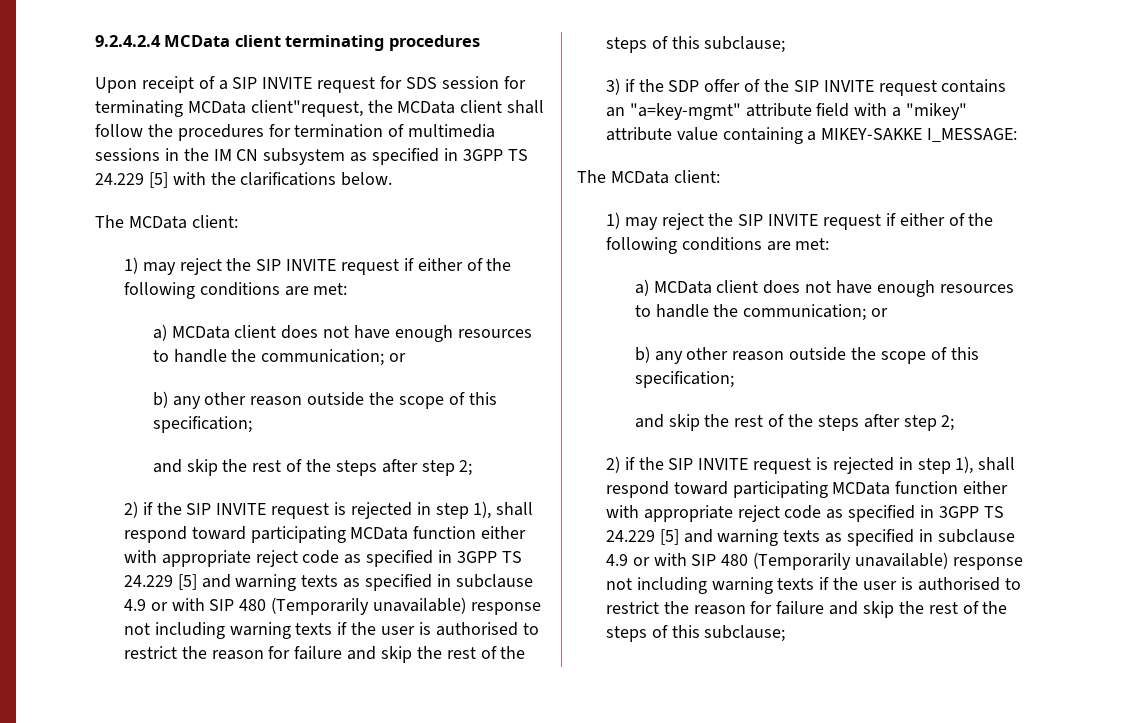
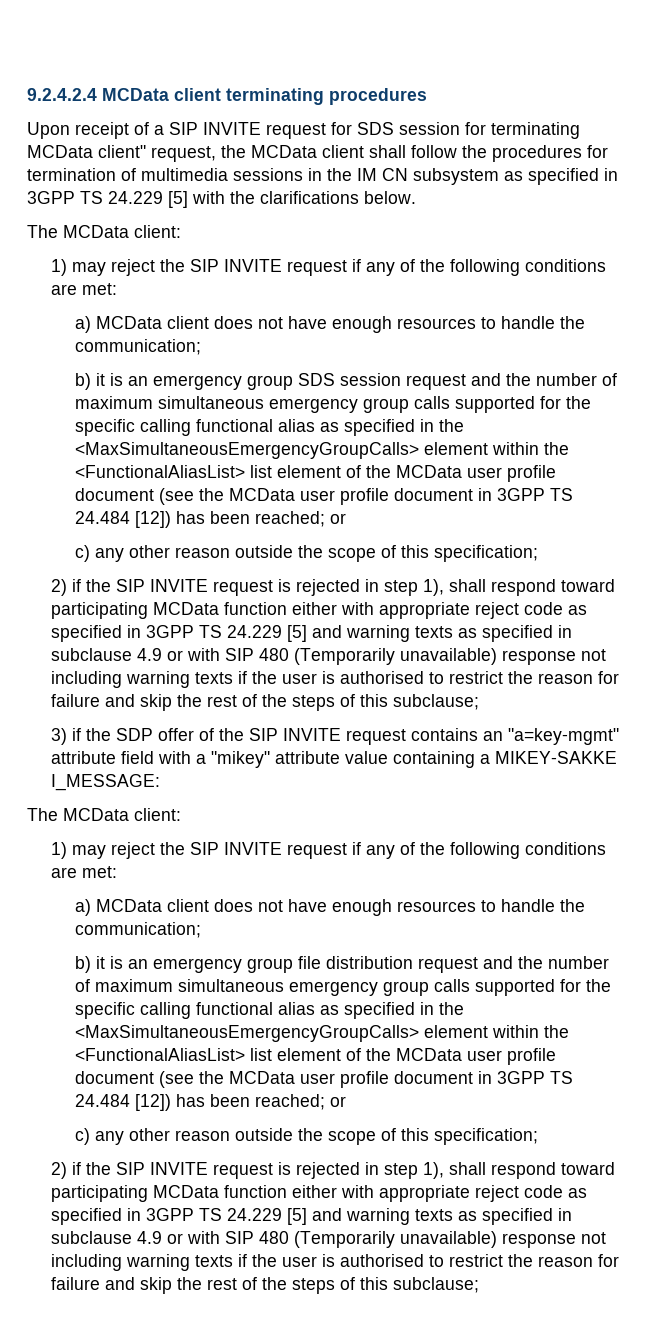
- Upon receipt of a SIP INVITE request for SDS session for terminating MCData client"request, the MCData client shall follow the procedures for termination of multimedia sessions in the IM CN subsystem as specified in 3GPP TS 24.229 [5] with the clarifications below.
+ Upon receipt of a SIP INVITE request for SDS session for terminating MCData client" request, the MCData client shall follow the procedures for termination of multimedia sessions in the IM CN subsystem as specified in 3GPP TS 24.229 [5] with the clarifications below.
  The MCData client:
- 1) may reject the SIP INVITE request if either of the following conditions are met:
- a) MCData client does not have enough resources to handle the communication; or
- b) any other reason outside the scope of this specification;
- and skip the rest of the steps after step 2;
+ 1) may reject the SIP INVITE request if any of the following conditions are met:
+ a) MCData client does not have enough resources to handle the communication;
+ b) it is an emergency group SDS session request and the number of maximum simultaneous emergency group calls supported for the specific calling functional alias as specified in the <MaxSimultaneousEmergencyGroupCalls> element within the <FunctionalAliasList> list element of the MCData user profile document (see the MCData user profile document in 3GPP TS 24.484 [12]) has been reached; or
+ c) any other reason outside the scope of this specification;
  3) if the SDP offer of the SIP INVITE request contains an "a=key-mgmt" attribute field with a "mikey" attribute value containing a MIKEY-SAKKE I_MESSAGE:
  The MCData client:
- 1) may reject the SIP INVITE request if either of the following conditions are met:
- a) MCData client does not have enough resources to handle the communication; or
- b) any other reason outside the scope of this specification;
- and skip the rest of the steps after step 2;
+ 1) may reject the SIP INVITE request if any of the following conditions are met:
+ a) MCData client does not have enough resources to handle the communication;
+ b) it is an emergency group file distribution request and the number of maximum simultaneous emergency group calls supported for the specific calling functional alias as specified in the <MaxSimultaneousEmergencyGroupCalls> element within the <FunctionalAliasList> list element of the MCData user profile document (see the MCData user profile document in 3GPP TS 24.484 [12]) has been reached; or
+ c) any other reason outside the scope of this specification;

